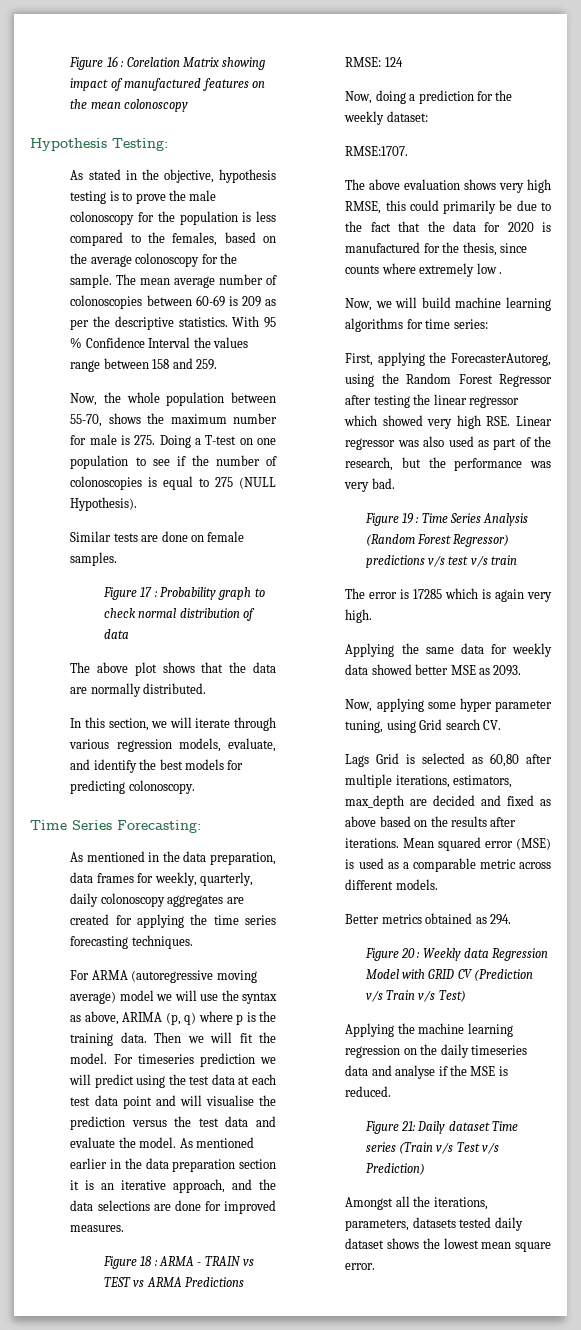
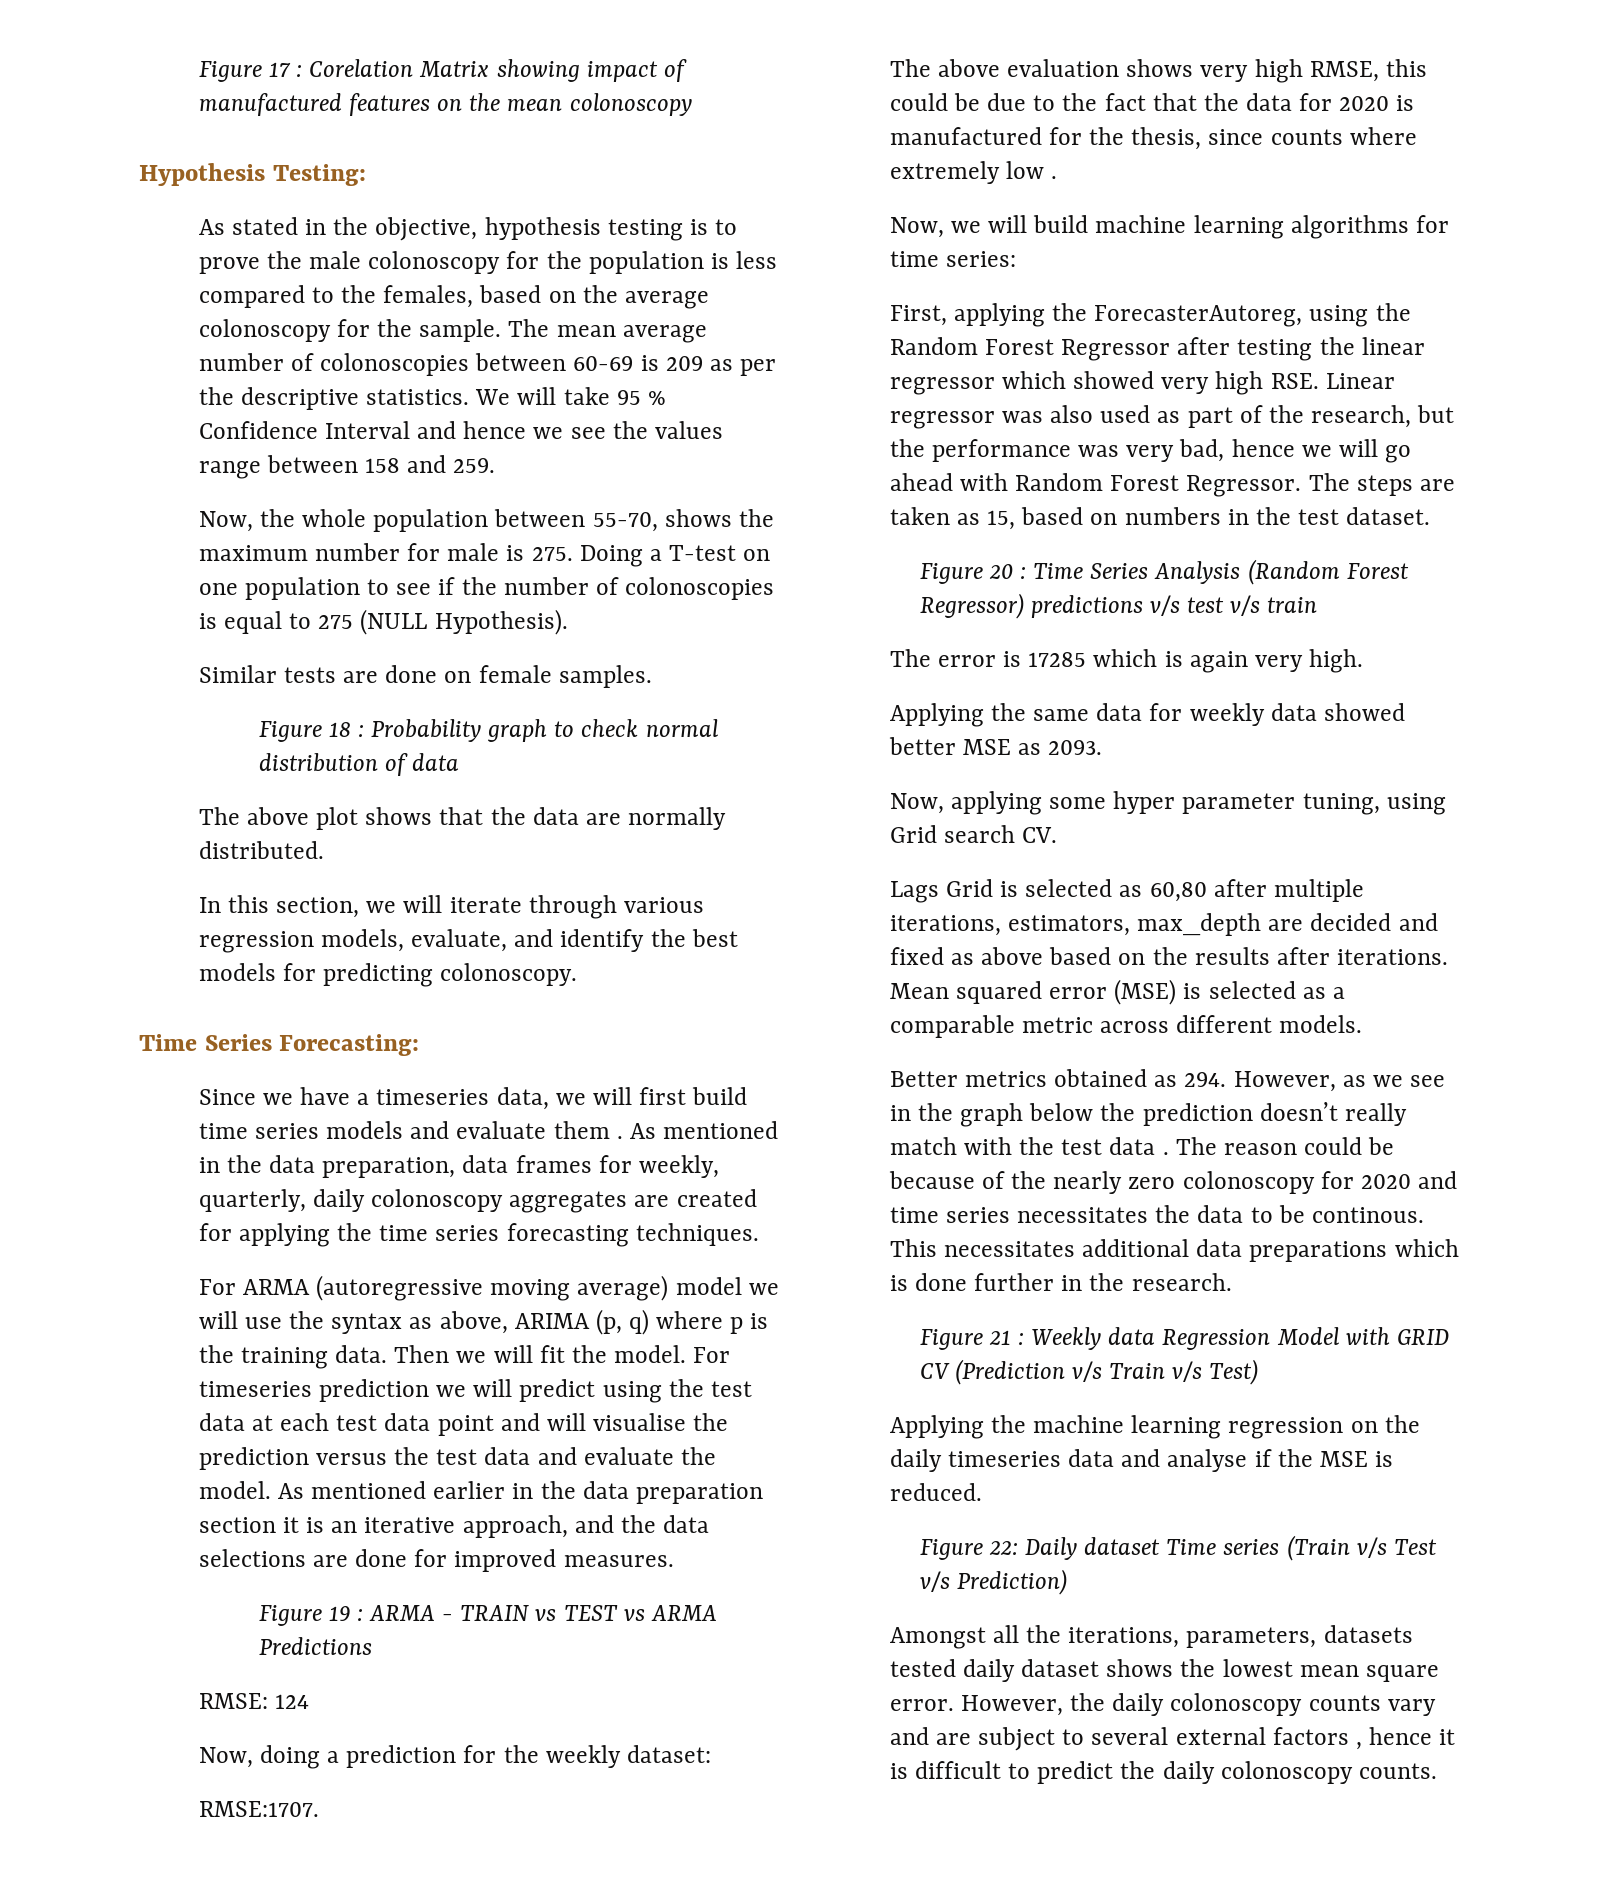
- Figure 16 : Corelation Matrix showing impact of manufactured features on the mean colonoscopy
+ Figure 17 : Corelation Matrix showing impact of manufactured features on the mean colonoscopy
- With 95 % Confidence Interval the values range between 158 and 259.
+ We will take 95 % Confidence Interval and hence we see the values range between 158 and 259.
- Figure 17 : Probability graph to check normal distribution of data
+ Figure 18 : Probability graph to check normal distribution of data
+ Since we have a timeseries data, we will first build time series models and evaluate them .
- Figure 18 : ARMA - TRAIN vs TEST vs ARMA Predictions
+ Figure 19 : ARMA - TRAIN vs TEST vs ARMA Predictions
- The above evaluation shows very high RMSE, this could primarily be due to the fact that the data for 2020 is manufactured for the thesis, since counts where extremely low .
+ The above evaluation shows very high RMSE, this could be due to the fact that the data for 2020 is manufactured for the thesis, since counts where extremely low .
- First, applying the ForecasterAutoreg, using the Random Forest Regressor after testing the linear regressor which showed very high RSE. Linear regressor was also used as part of the research, but the performance was very bad.
- Figure 19 : Time Series Analysis (Random Forest Regressor) predictions v/s test v/s train
+ First, applying the ForecasterAutoreg, using the Random Forest Regressor after testing the linear regressor which showed very high RSE. Linear regressor was also used as part of the research, but the performance was very bad, hence we will go ahead with Random Forest Regressor. The steps are taken as 15, based on numbers in the test dataset.
+ Figure 20 : Time Series Analysis (Random Forest Regressor) predictions v/s test v/s train
- Mean squared error (MSE) is used as a comparable metric across different models.
+ Mean squared error (MSE) is selected as a comparable metric across different models.
- Better metrics obtained as 294.
- Figure 20 : Weekly data Regression Model with GRID CV (Prediction v/s Train v/s Test)
+ Better metrics obtained as 294. However, as we see in the graph below the prediction doesn’t really match with the test data . The reason could be because of the nearly zero colonoscopy for 2020 and time series necessitates the data to be continous. This necessitates additional data preparations which is done further in the research.
+ Figure 21 : Weekly data Regression Model with GRID CV (Prediction v/s Train v/s Test)
- Figure 21: Daily dataset Time series (Train v/s Test v/s Prediction)
+ Figure 22: Daily dataset Time series (Train v/s Test v/s Prediction)
+ However, the daily colonoscopy counts vary and are subject to several external factors , hence it is difficult to predict the daily colonoscopy counts.

